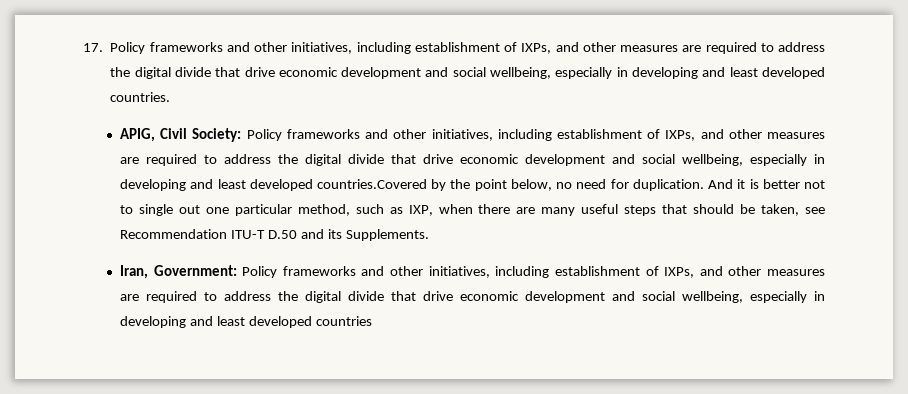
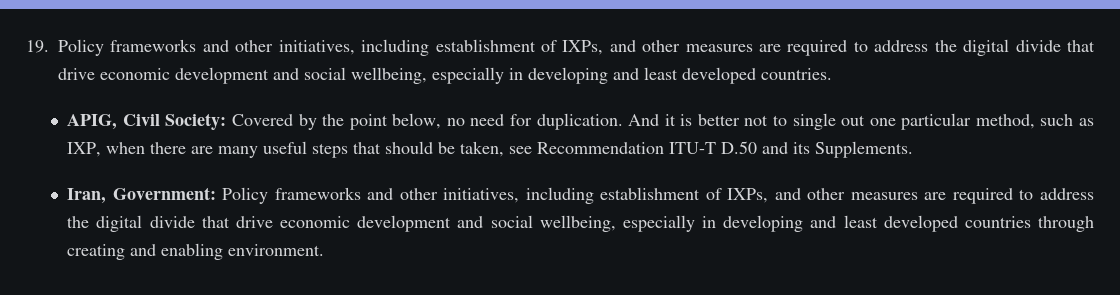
- 17. Policy frameworks and other initiatives, including establishment of IXPs, and other measures are required to address the digital divide that drive economic development and social wellbeing, especially in developing and least developed countries.
+ 19. Policy frameworks and other initiatives, including establishment of IXPs, and other measures are required to address the digital divide that drive economic development and social wellbeing, especially in developing and least developed countries.
- APIG, Civil Society: Policy frameworks and other initiatives, including establishment of IXPs, and other measures are required to address the digital divide that drive economic development and social wellbeing, especially in developing and least developed countries.Covered by the point below, no need for duplication.
+ APIG, Civil Society: Covered by the point below, no need for duplication.
- Iran, Government: Policy frameworks and other initiatives, including establishment of IXPs, and other measures are required to address the digital divide that drive economic development and social wellbeing, especially in developing and least developed countries
+ Iran, Government: Policy frameworks and other initiatives, including establishment of IXPs, and other measures are required to address the digital divide that drive economic development and social wellbeing, especially in developing and least developed countries through creating and enabling environment.

